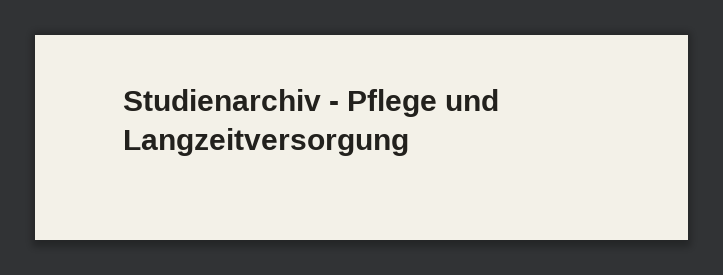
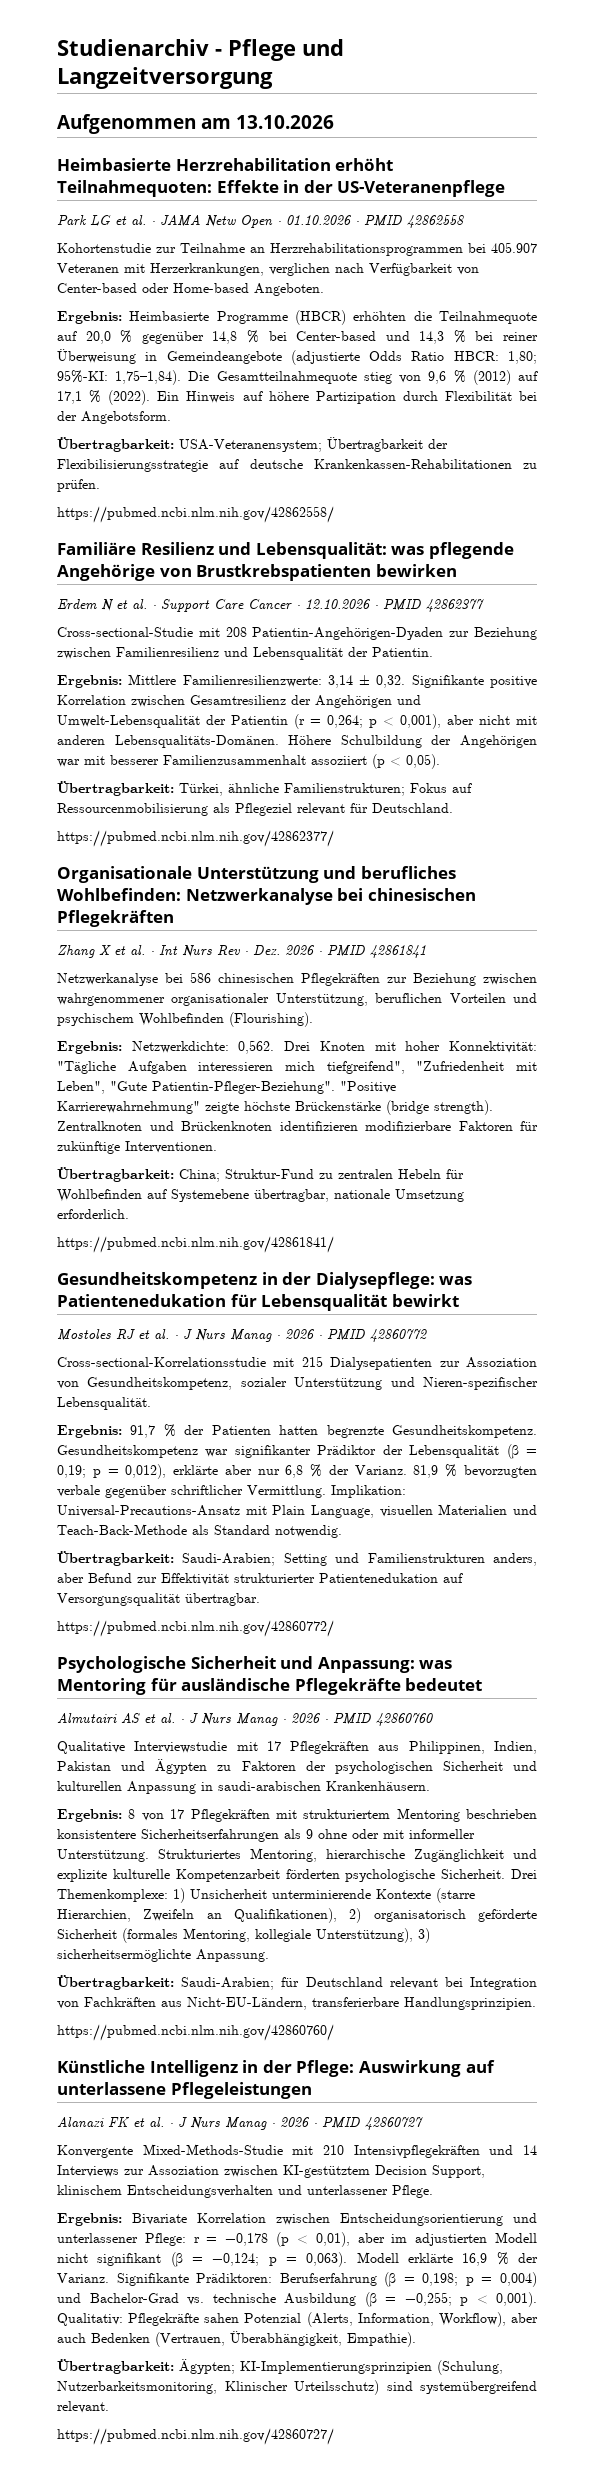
+ Aufgenommen am 13.10.2026
+ Heimbasierte Herzrehabilitation erhöht Teilnahmequoten: Effekte in der US-Veteranenpflege
+ Park LG et al. · JAMA Netw Open · 01.10.2026 · PMID 42862558
+ Kohortenstudie zur Teilnahme an Herzrehabilitationsprogrammen bei 405.907 Veteranen mit Herzerkrankungen, verglichen nach Verfügbarkeit von Center-based oder Home-based Angeboten.
+ Ergebnis: Heimbasierte Programme (HBCR) erhöhten die Teilnahmequote auf 20,0 % gegenüber 14,8 % bei Center-based und 14,3 % bei reiner Überweisung in Gemeindeangebote (adjustierte Odds Ratio HBCR: 1,80; 95%-KI: 1,75–1,84). Die Gesamtteilnahmequote stieg von 9,6 % (2012) auf 17,1 % (2022). Ein Hinweis auf höhere Partizipation durch Flexibilität bei der Angebotsform.
+ Übertragbarkeit: USA-Veteranensystem; Übertragbarkeit der Flexibilisierungsstrategie auf deutsche Krankenkassen-Rehabilitationen zu prüfen.
+ https://pubmed.ncbi.nlm.nih.gov/42862558/
+ Familiäre Resilienz und Lebensqualität: was pflegende Angehörige von Brustkrebspatienten bewirken
+ Erdem N et al. · Support Care Cancer · 12.10.2026 · PMID 42862377
+ Cross-sectional-Studie mit 208 Patientin-Angehörigen-Dyaden zur Beziehung zwischen Familienresilienz und Lebensqualität der Patientin.
+ Ergebnis: Mittlere Familienresilienzwerte: 3,14 ± 0,32. Signifikante positive Korrelation zwischen Gesamtresilienz der Angehörigen und Umwelt-Lebensqualität der Patientin (r = 0,264; p < 0,001), aber nicht mit anderen Lebensqualitäts-Domänen. Höhere Schulbildung der Angehörigen war mit besserer Familienzusammenhalt assoziiert (p < 0,05).
+ Übertragbarkeit: Türkei, ähnliche Familienstrukturen; Fokus auf Ressourcenmobilisierung als Pflegeziel relevant für Deutschland.
+ https://pubmed.ncbi.nlm.nih.gov/42862377/
+ Organisationale Unterstützung und berufliches Wohlbefinden: Netzwerkanalyse bei chinesischen Pflegekräften
+ Zhang X et al. · Int Nurs Rev · Dez. 2026 · PMID 42861841
+ Netzwerkanalyse bei 586 chinesischen Pflegekräften zur Beziehung zwischen wahrgenommener organisationaler Unterstützung, beruflichen Vorteilen und psychischem Wohlbefinden (Flourishing).
+ Ergebnis: Netzwerkdichte: 0,562. Drei Knoten mit hoher Konnektivität: "Tägliche Aufgaben interessieren mich tiefgreifend", "Zufriedenheit mit Leben", "Gute Patientin-Pfleger-Beziehung". "Positive Karrierewahrnehmung" zeigte höchste Brückenstärke (bridge strength). Zentralknoten und Brückenknoten identifizieren modifizierbare Faktoren für zukünftige Interventionen.
+ Übertragbarkeit: China; Struktur-Fund zu zentralen Hebeln für Wohlbefinden auf Systemebene übertragbar, nationale Umsetzung erforderlich.
+ https://pubmed.ncbi.nlm.nih.gov/42861841/
+ Gesundheitskompetenz in der Dialysepflege: was Patientenedukation für Lebensqualität bewirkt
+ Mostoles RJ et al. · J Nurs Manag · 2026 · PMID 42860772
+ Cross-sectional-Korrelationsstudie mit 215 Dialysepatienten zur Assoziation von Gesundheitskompetenz, sozialer Unterstützung und Nieren-spezifischer Lebensqualität.
+ Ergebnis: 91,7 % der Patienten hatten begrenzte Gesundheitskompetenz. Gesundheitskompetenz war signifikanter Prädiktor der Lebensqualität (β = 0,19; p = 0,012), erklärte aber nur 6,8 % der Varianz. 81,9 % bevorzugten verbale gegenüber schriftlicher Vermittlung. Implikation: Universal-Precautions-Ansatz mit Plain Language, visuellen Materialien und Teach-Back-Methode als Standard notwendig.
+ Übertragbarkeit: Saudi-Arabien; Setting und Familienstrukturen anders, aber Befund zur Effektivität strukturierter Patientenedukation auf Versorgungsqualität übertragbar.
+ https://pubmed.ncbi.nlm.nih.gov/42860772/
+ Psychologische Sicherheit und Anpassung: was Mentoring für ausländische Pflegekräfte bedeutet
+ Almutairi AS et al. · J Nurs Manag · 2026 · PMID 42860760
+ Qualitative Interviewstudie mit 17 Pflegekräften aus Philippinen, Indien, Pakistan und Ägypten zu Faktoren der psychologischen Sicherheit und kulturellen Anpassung in saudi-arabischen Krankenhäusern.
+ Ergebnis: 8 von 17 Pflegekräften mit strukturiertem Mentoring beschrieben konsistentere Sicherheitserfahrungen als 9 ohne oder mit informeller Unterstützung. Strukturiertes Mentoring, hierarchische Zugänglichkeit und explizite kulturelle Kompetenzarbeit förderten psychologische Sicherheit. Drei Themenkomplexe: 1) Unsicherheit unterminierende Kontexte (starre Hierarchien, Zweifeln an Qualifikationen), 2) organisatorisch geförderte Sicherheit (formales Mentoring, kollegiale Unterstützung), 3) sicherheitsermöglichte Anpassung.
+ Übertragbarkeit: Saudi-Arabien; für Deutschland relevant bei Integration von Fachkräften aus Nicht-EU-Ländern, transferierbare Handlungsprinzipien.
+ https://pubmed.ncbi.nlm.nih.gov/42860760/
+ Künstliche Intelligenz in der Pflege: Auswirkung auf unterlassene Pflegeleistungen
+ Alanazi FK et al. · J Nurs Manag · 2026 · PMID 42860727
+ Konvergente Mixed-Methods-Studie mit 210 Intensivpflegekräften und 14 Interviews zur Assoziation zwischen KI-gestütztem Decision Support, klinischem Entscheidungsverhalten und unterlassener Pflege.
+ Ergebnis: Bivariate Korrelation zwischen Entscheidungsorientierung und unterlassener Pflege: r = −0,178 (p < 0,01), aber im adjustierten Modell nicht signifikant (β = −0,124; p = 0,063). Modell erklärte 16,9 % der Varianz. Signifikante Prädiktoren: Berufserfahrung (β = 0,198; p = 0,004) und Bachelor-Grad vs. technische Ausbildung (β = −0,255; p < 0,001). Qualitativ: Pflegekräfte sahen Potenzial (Alerts, Information, Workflow), aber auch Bedenken (Vertrauen, Überabhängigkeit, Empathie).
+ Übertragbarkeit: Ägypten; KI-Implementierungsprinzipien (Schulung, Nutzerbarkeitsmonitoring, Klinischer Urteilsschutz) sind systemübergreifend relevant.
+ https://pubmed.ncbi.nlm.nih.gov/42860727/

